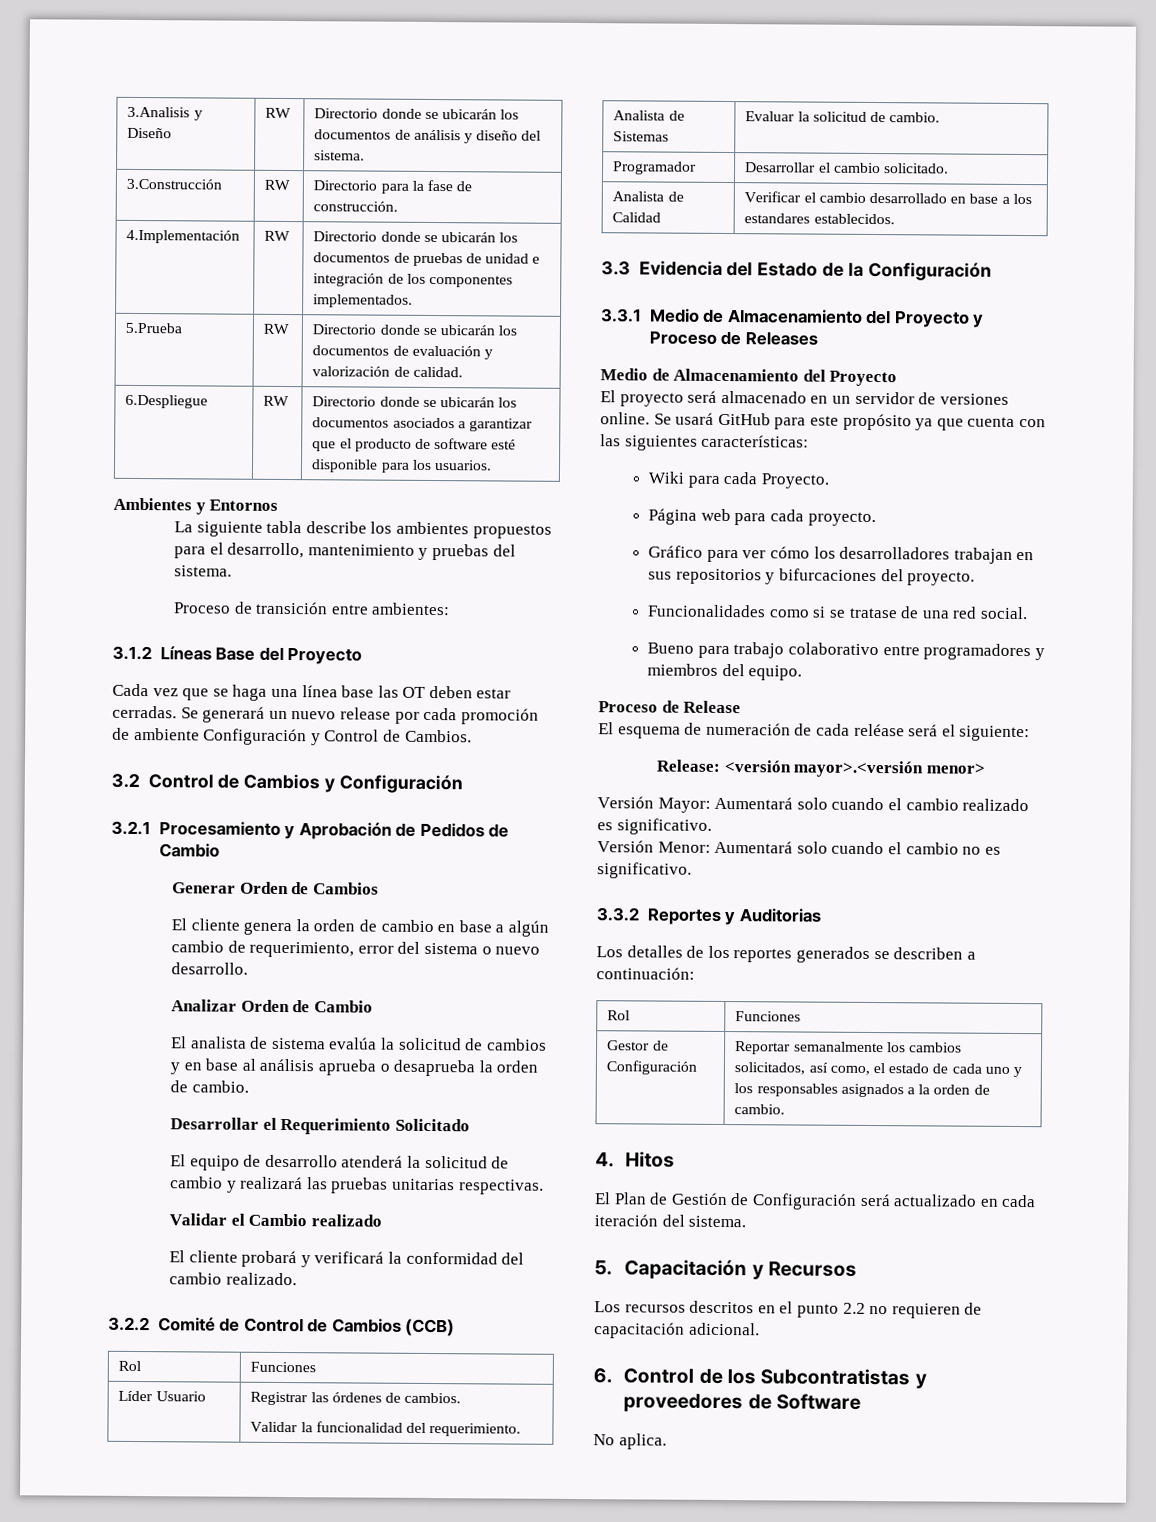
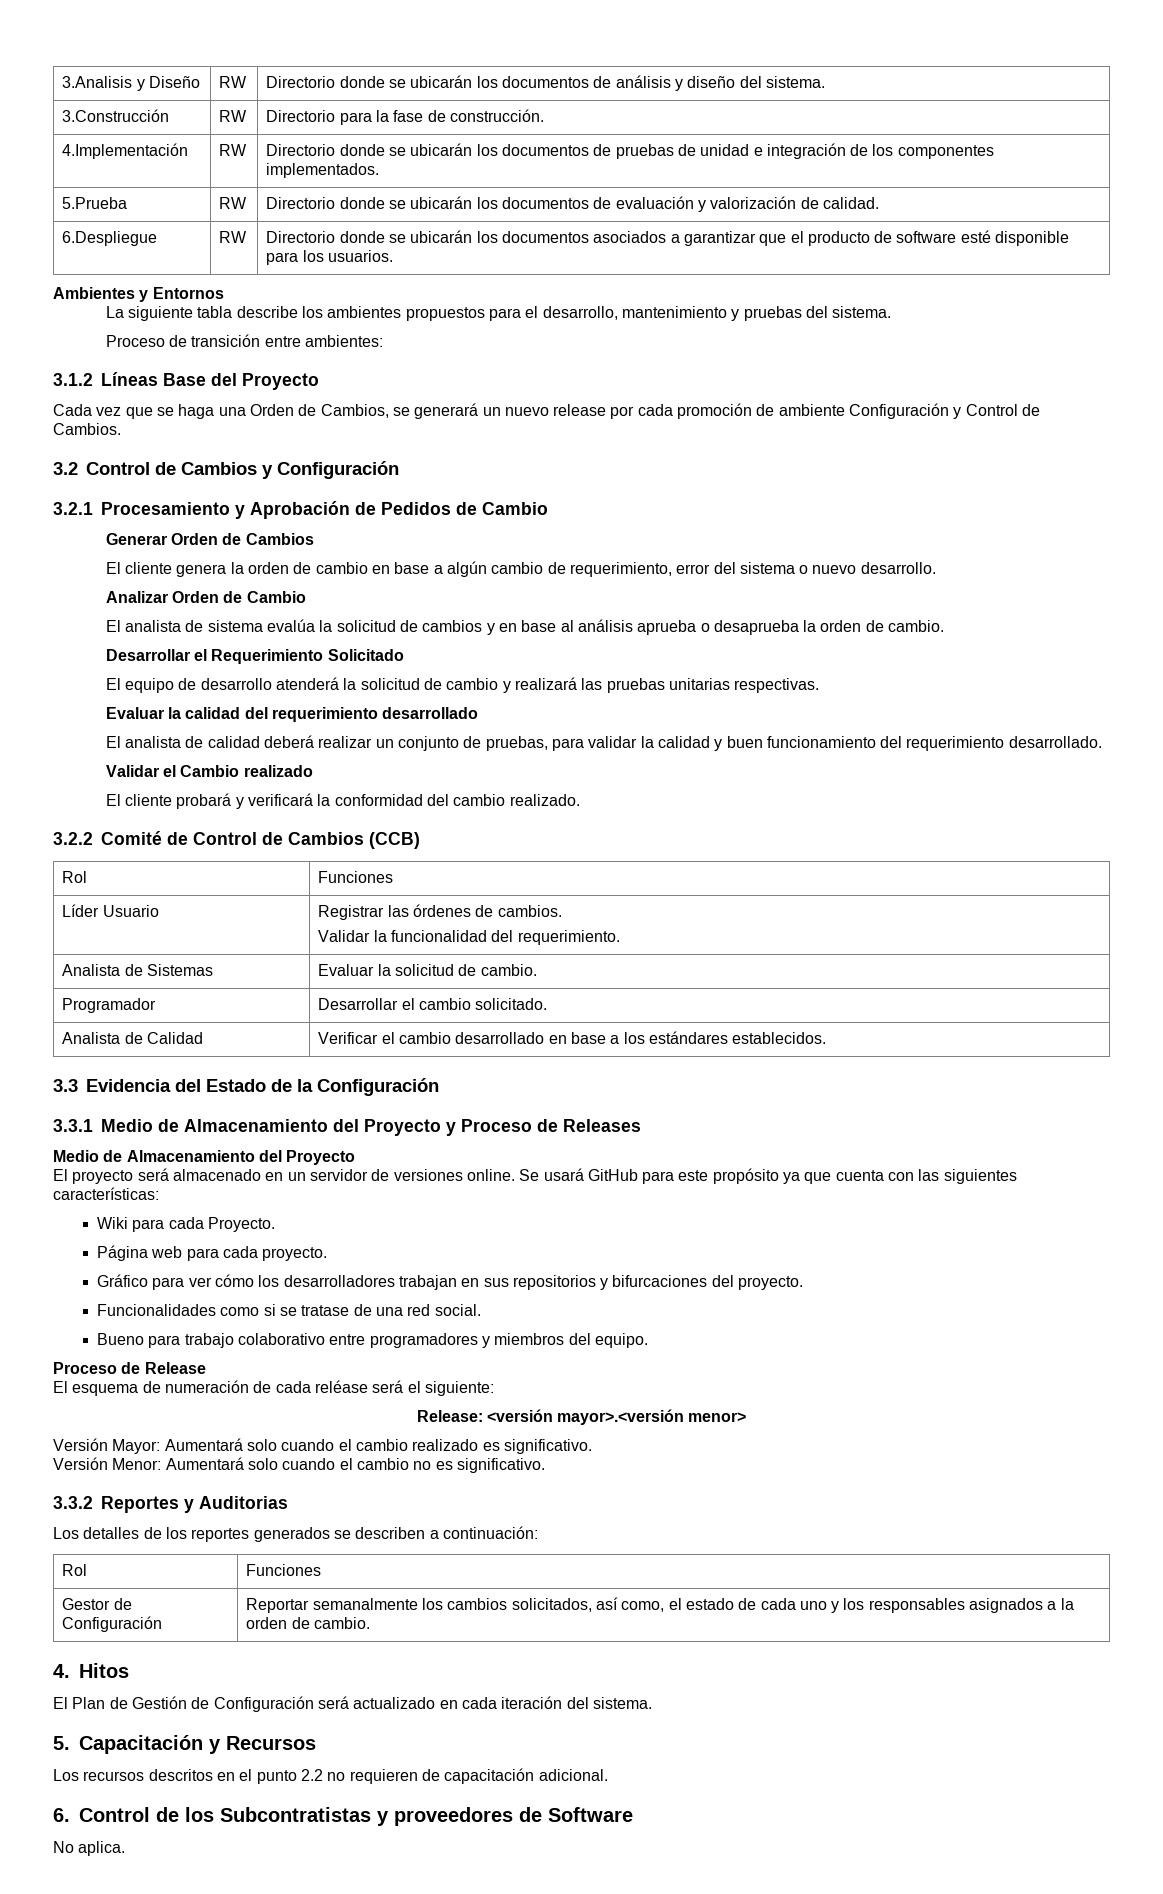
- Cada vez que se haga una línea base las OT deben estar cerradas. Se generará un nuevo release por cada promoción de ambiente Configuración y Control de Cambios.
+ Cada vez que se haga una Orden de Cambios, se generará un nuevo release por cada promoción de ambiente Configuración y Control de Cambios.
+ Evaluar la calidad del requerimiento desarrollado
+ El analista de calidad deberá realizar un conjunto de pruebas, para validar la calidad y buen funcionamiento del requerimiento desarrollado.
- Analista de Calidad | Verificar el cambio desarrollado en base a los estandares establecidos.
+ Analista de Calidad | Verificar el cambio desarrollado en base a los estándares establecidos.

